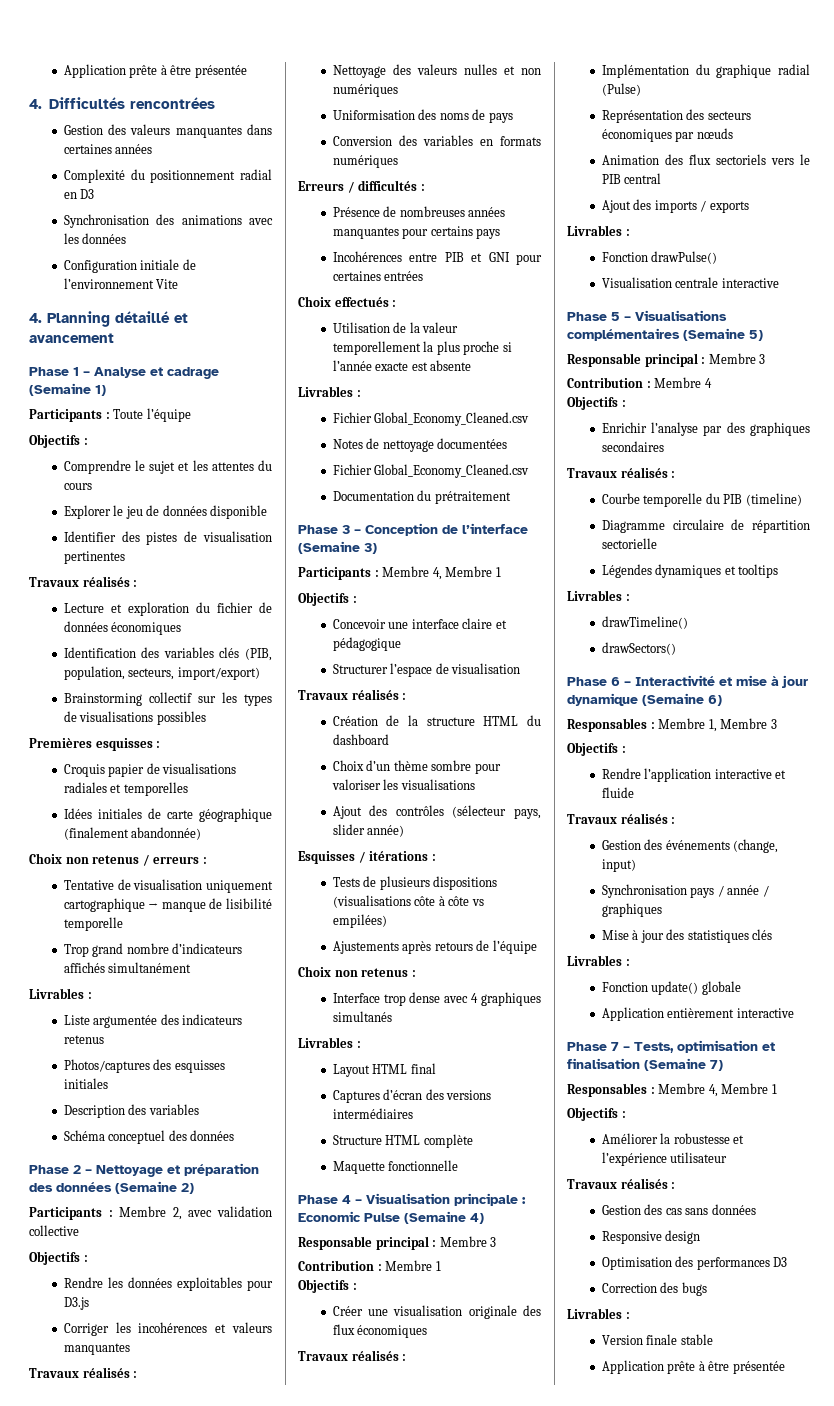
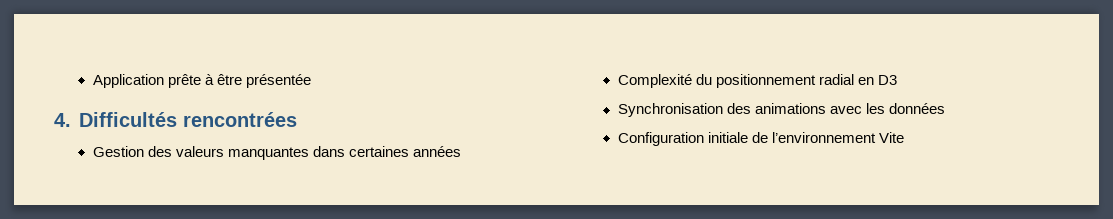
- 4. Planning détaillé et avancement
- Phase 1 – Analyse et cadrage (Semaine 1)
- Participants : Toute l’équipe
- Objectifs :
- Comprendre le sujet et les attentes du cours
- Explorer le jeu de données disponible
- Identifier des pistes de visualisation pertinentes
- Travaux réalisés :
- Lecture et exploration du fichier de données économiques
- Identification des variables clés (PIB, population, secteurs, import/export)
- Brainstorming collectif sur les types de visualisations possibles
- Premières esquisses :
- Croquis papier de visualisations radiales et temporelles
- Idées initiales de carte géographique (finalement abandonnée)
- Choix non retenus / erreurs :
- Tentative de visualisation uniquement cartographique → manque de lisibilité temporelle
- Trop grand nombre d’indicateurs affichés simultanément
- Livrables :
- Liste argumentée des indicateurs retenus
- Photos/captures des esquisses initiales
- Description des variables
- Schéma conceptuel des données
- Phase 2 – Nettoyage et préparation des données (Semaine 2)
- Participants : Membre 2, avec validation collective
- Objectifs :
- Rendre les données exploitables pour D3.js
- Corriger les incohérences et valeurs manquantes
- Travaux réalisés :
- Nettoyage des valeurs nulles et non numériques
- Uniformisation des noms de pays
- Conversion des variables en formats numériques
- Erreurs / difficultés :
- Présence de nombreuses années manquantes pour certains pays
- Incohérences entre PIB et GNI pour certaines entrées
- Choix effectués :
- Utilisation de la valeur temporellement la plus proche si l’année exacte est absente
- Livrables :
- Fichier Global_Economy_Cleaned.csv
- Notes de nettoyage documentées
- Fichier Global_Economy_Cleaned.csv
- Documentation du prétraitement
- Phase 3 – Conception de l’interface (Semaine 3)
- Participants : Membre 4, Membre 1
- Objectifs :
- Concevoir une interface claire et pédagogique
- Structurer l’espace de visualisation
- Travaux réalisés :
- Création de la structure HTML du dashboard
- Choix d’un thème sombre pour valoriser les visualisations
- Ajout des contrôles (sélecteur pays, slider année)
- Esquisses / itérations :
- Tests de plusieurs dispositions (visualisations côte à côte vs empilées)
- Ajustements après retours de l’équipe
- Choix non retenus :
- Interface trop dense avec 4 graphiques simultanés
- Livrables :
- Layout HTML final
- Captures d’écran des versions intermédiaires
- Structure HTML complète
- Maquette fonctionnelle
- Phase 4 – Visualisation principale : Economic Pulse (Semaine 4)
- Responsable principal : Membre 3
- Contribution : Membre 1
- Objectifs :
- Créer une visualisation originale des flux économiques
- Travaux réalisés :
- Implémentation du graphique radial (Pulse)
- Représentation des secteurs économiques par nœuds
- Animation des flux sectoriels vers le PIB central
- Ajout des imports / exports
- Livrables :
- Fonction drawPulse()
- Visualisation centrale interactive
- Phase 5 – Visualisations complémentaires (Semaine 5)
- Responsable principal : Membre 3
- Contribution : Membre 4
- Objectifs :
- Enrichir l’analyse par des graphiques secondaires
- Travaux réalisés :
- Courbe temporelle du PIB (timeline)
- Diagramme circulaire de répartition sectorielle
- Légendes dynamiques et tooltips
- Livrables :
- drawTimeline()
- drawSectors()
- Phase 6 – Interactivité et mise à jour dynamique (Semaine 6)
- Responsables : Membre 1, Membre 3
- Objectifs :
- Rendre l’application interactive et fluide
- Travaux réalisés :
- Gestion des événements (change, input)
- Synchronisation pays / année / graphiques
- Mise à jour des statistiques clés
- Livrables :
- Fonction update() globale
- Application entièrement interactive
- Phase 7 – Tests, optimisation et finalisation (Semaine 7)
- Responsables : Membre 4, Membre 1
- Objectifs :
- Améliorer la robustesse et l’expérience utilisateur
- Travaux réalisés :
- Gestion des cas sans données
- Responsive design
- Optimisation des performances D3
- Correction des bugs
- Livrables :
- Version finale stable
- Application prête à être présentée

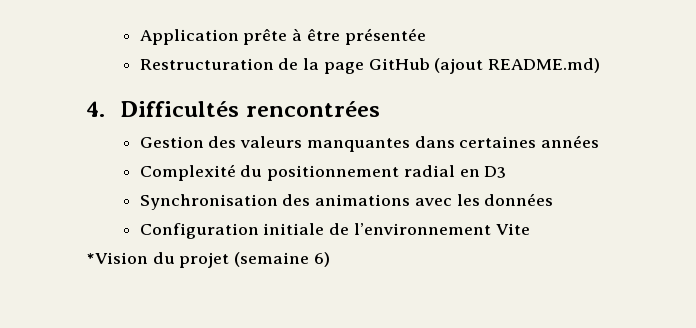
+ Restructuration de la page GitHub (ajout README.md)
+ *Vision du projet (semaine 6)

